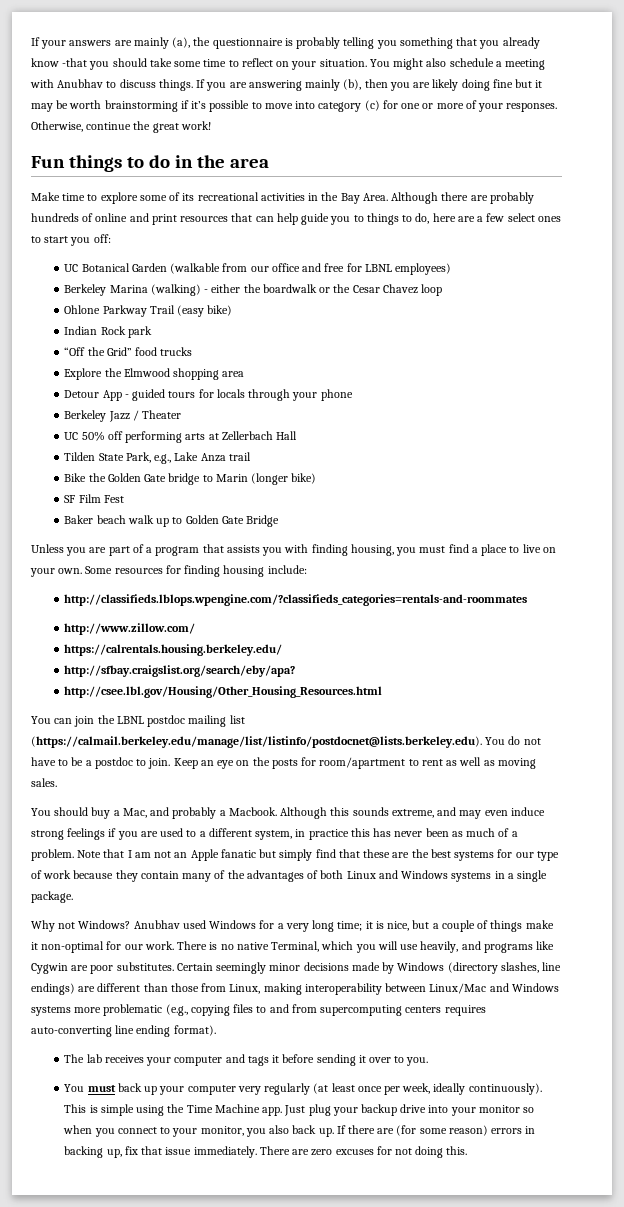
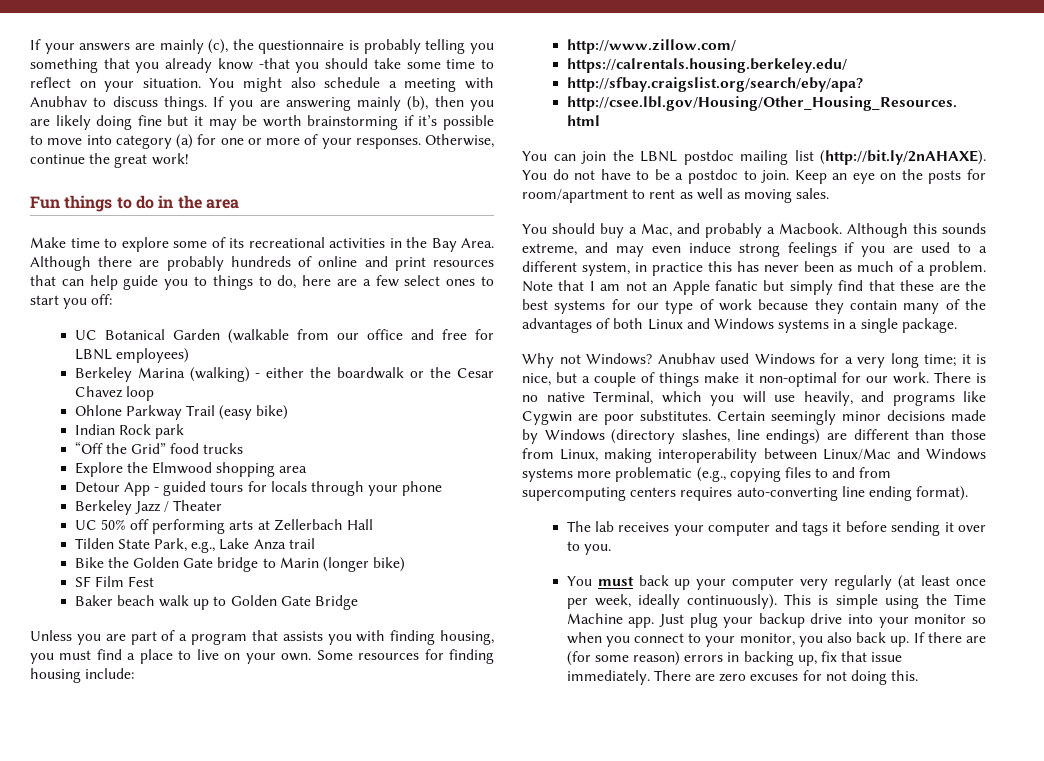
- If your answers are mainly (a), the questionnaire is probably telling you something that you already know -that you should take some time to reflect on your situation.
+ If your answers are mainly (c), the questionnaire is probably telling you something that you already know -that you should take some time to reflect on your situation.
- If you are answering mainly (b), then you are likely doing fine but it may be worth brainstorming if it’s possible to move into category (c) for one or more of your responses.
+ If you are answering mainly (b), then you are likely doing fine but it may be worth brainstorming if it’s possible to move into category (a) for one or more of your responses.
- http://classifieds.lblops.wpengine.com/?classifieds_categories=rentals-and-roommates
- You can join the LBNL postdoc mailing list (https://calmail.berkeley.edu/manage/list/listinfo/postdocnet@lists.berkeley.edu). You do not have to be a postdoc to join.
+ You can join the LBNL postdoc mailing list (http://bit.ly/2nAHAXE). You do not have to be a postdoc to join.

